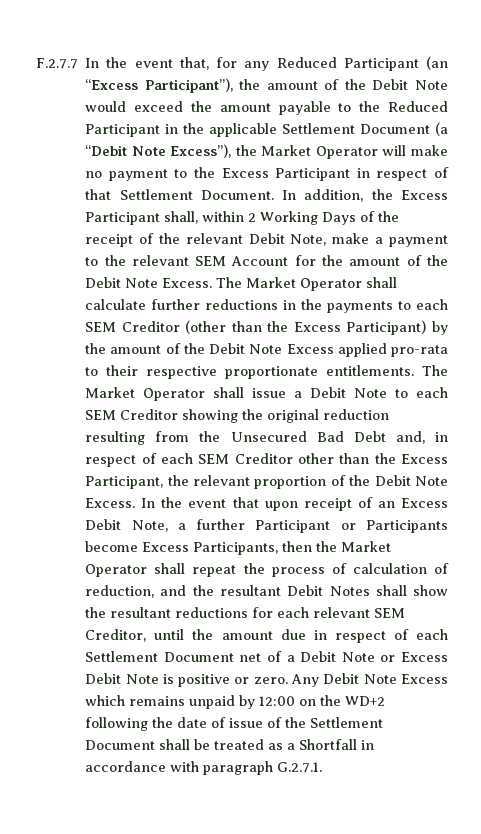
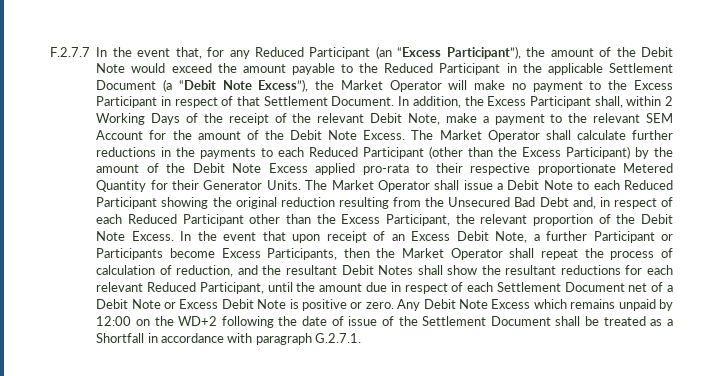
- The Market Operator shall calculate further reductions in the payments to each SEM Creditor (other than the Excess Participant) by the amount of the Debit Note Excess applied pro-rata to their respective proportionate entitlements.
+ The Market Operator shall calculate further reductions in the payments to each Reduced Participant (other than the Excess Participant) by the amount of the Debit Note Excess applied pro-rata to their respective proportionate Metered Quantity for their Generator Units.
- The Market Operator shall issue a Debit Note to each SEM Creditor showing the original reduction resulting from the Unsecured Bad Debt and, in respect of each SEM Creditor other than the Excess Participant, the relevant proportion of the Debit Note Excess.
+ The Market Operator shall issue a Debit Note to each Reduced Participant showing the original reduction resulting from the Unsecured Bad Debt and, in respect of each Reduced Participant other than the Excess Participant, the relevant proportion of the Debit Note Excess.
- In the event that upon receipt of an Excess Debit Note, a further Participant or Participants become Excess Participants, then the Market Operator shall repeat the process of calculation of reduction, and the resultant Debit Notes shall show the resultant reductions for each relevant SEM Creditor, until the amount due in respect of each Settlement Document net of a Debit Note or Excess Debit Note is positive or zero.
+ In the event that upon receipt of an Excess Debit Note, a further Participant or Participants become Excess Participants, then the Market Operator shall repeat the process of calculation of reduction, and the resultant Debit Notes shall show the resultant reductions for each relevant Reduced Participant, until the amount due in respect of each Settlement Document net of a Debit Note or Excess Debit Note is positive or zero.

